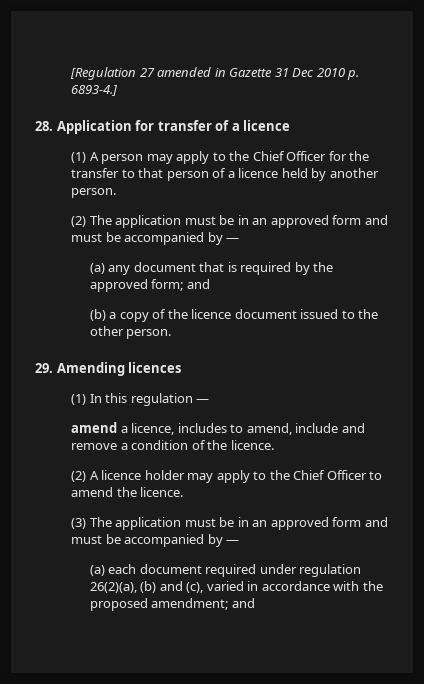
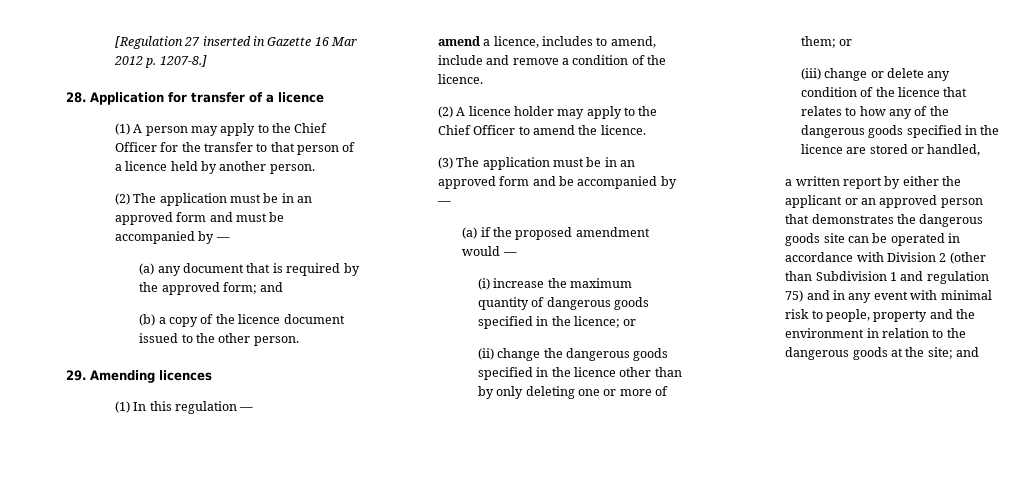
- [Regulation 27 amended in Gazette 31 Dec 2010 p. 6893-4.]
+ [Regulation 27 inserted in Gazette 16 Mar 2012 p. 1207-8.]
- (3) The application must be in an approved form and must be accompanied by —
- (a) each document required under regulation 26(2)(a), (b) and (c), varied in accordance with the proposed amendment; and
+ (3) The application must be in an approved form and be accompanied by —
+ (a) if the proposed amendment would —
+ (i) increase the maximum quantity of dangerous goods specified in the licence; or
+ (ii) change the dangerous goods specified in the licence other than by only deleting one or more of them; or
+ (iii) change or delete any condition of the licence that relates to how any of the dangerous goods specified in the licence are stored or handled,
+ a written report by either the applicant or an approved person that demonstrates the dangerous goods site can be operated in accordance with Division 2 (other than Subdivision 1 and regulation 75) and in any event with minimal risk to people, property and the environment in relation to the dangerous goods at the site; and

